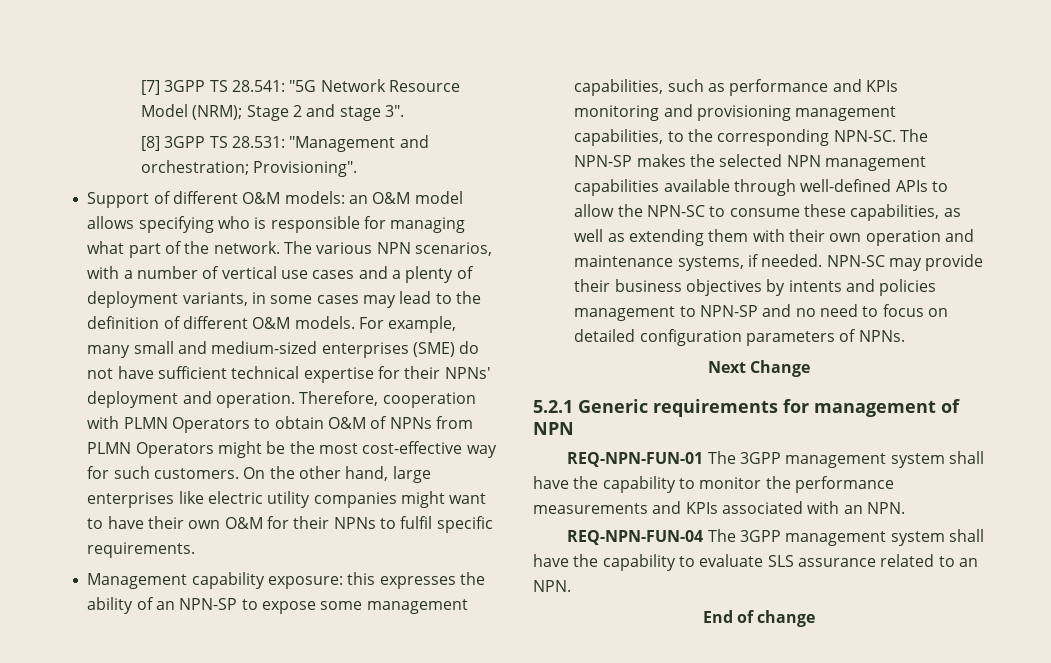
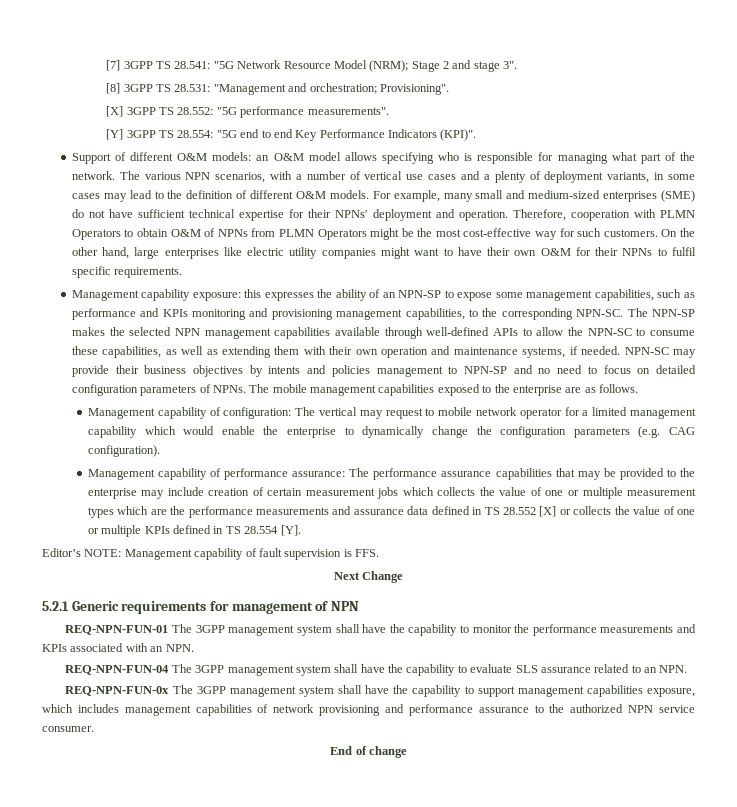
+ [X] 3GPP TS 28.552: "5G performance measurements".
+ [Y] 3GPP TS 28.554: "5G end to end Key Performance Indicators (KPI)".
+ The mobile management capabilities exposed to the enterprise are as follows.
+ Management capability of configuration: The vertical may request to mobile network operator for a limited management capability which would enable the enterprise to dynamically change the configuration parameters (e.g. CAG configuration).
+ Management capability of performance assurance: The performance assurance capabilities that may be provided to the enterprise may include creation of certain measurement jobs which collects the value of one or multiple measurement types which are the performance measurements and assurance data defined in TS 28.552 [X] or collects the value of one or multiple KPIs defined in TS 28.554 [Y].
+ Editor’s NOTE: Management capability of fault supervision is FFS.
+ REQ-NPN-FUN-0x The 3GPP management system shall have the capability to support management capabilities exposure, which includes management capabilities of network provisioning and performance assurance to the authorized NPN service consumer.

